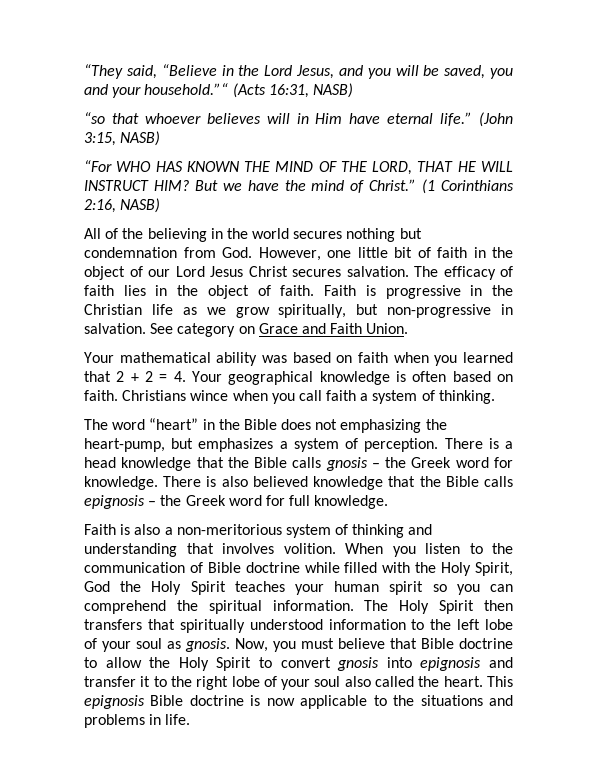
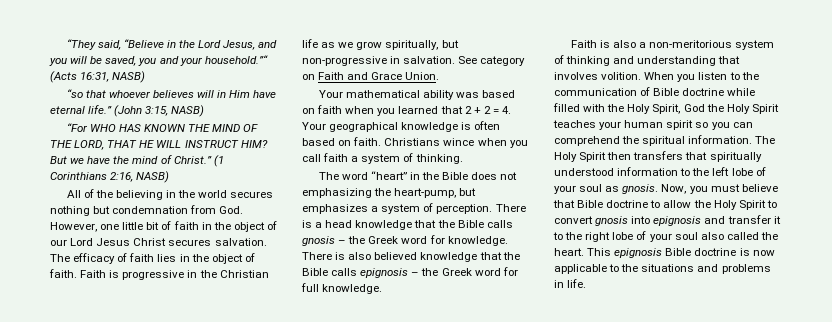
- See category on Grace and Faith Union.
+ See category on Faith and Grace Union.

